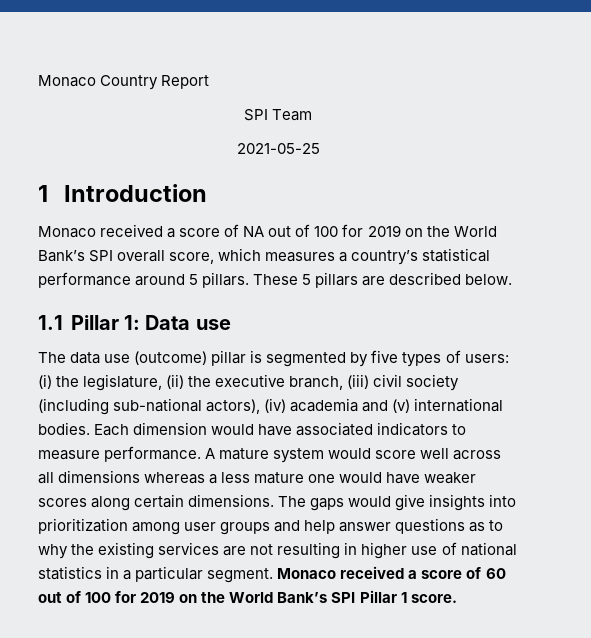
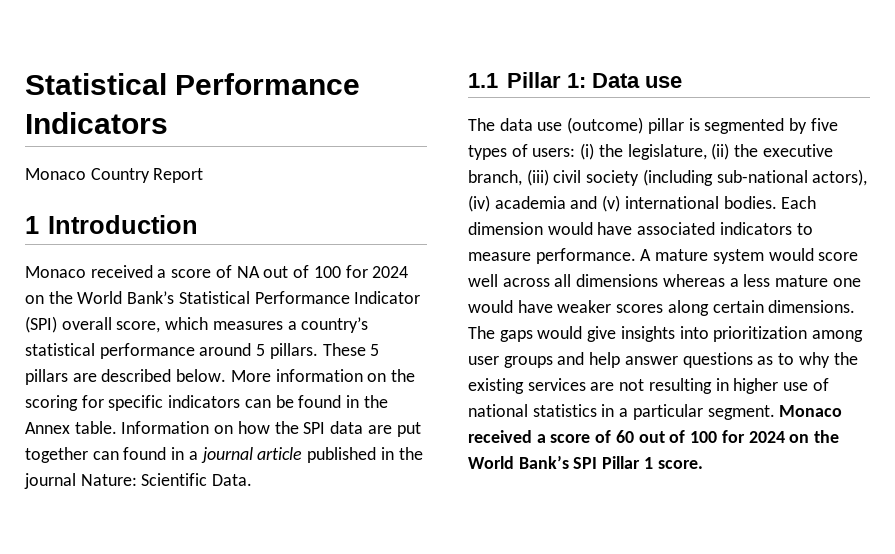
+ Statistical Performance Indicators
- SPI Team
- 2021-05-25
- Monaco received a score of NA out of 100 for 2019 on the World Bank’s SPI overall score, which measures a country’s statistical performance around 5 pillars.
+ Monaco received a score of NA out of 100 for 2024 on the World Bank’s Statistical Performance Indicator (SPI) overall score, which measures a country’s statistical performance around 5 pillars.
+ More information on the scoring for specific indicators can be found in the Annex table. Information on how the SPI data are put together can found in a journal article published in the journal Nature: Scientific Data.
- Monaco received a score of 60 out of 100 for 2019 on the World Bank’s SPI Pillar 1 score.
+ Monaco received a score of 60 out of 100 for 2024 on the World Bank’s SPI Pillar 1 score.

